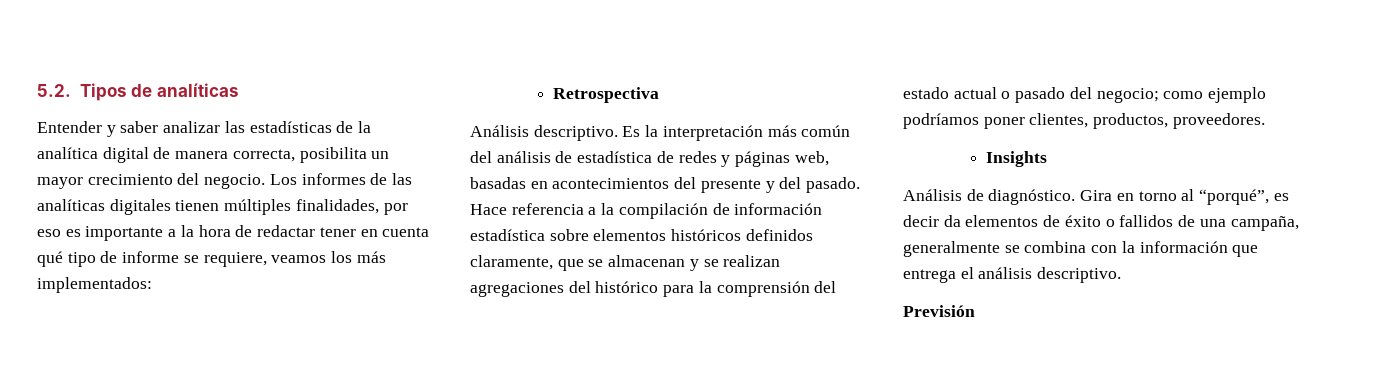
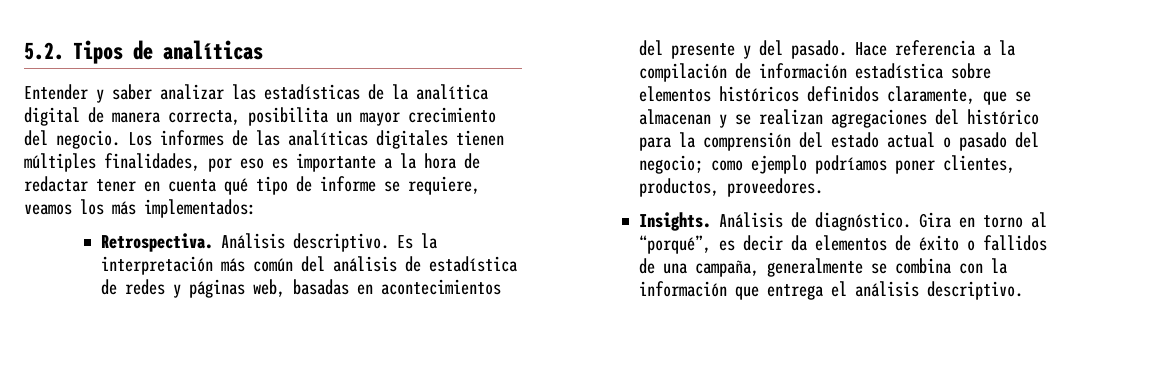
- Retrospectiva
- Análisis descriptivo.
+ Retrospectiva. Análisis descriptivo.
- Insights
- Análisis de diagnóstico.
+ Insights. Análisis de diagnóstico.
- Previsión

